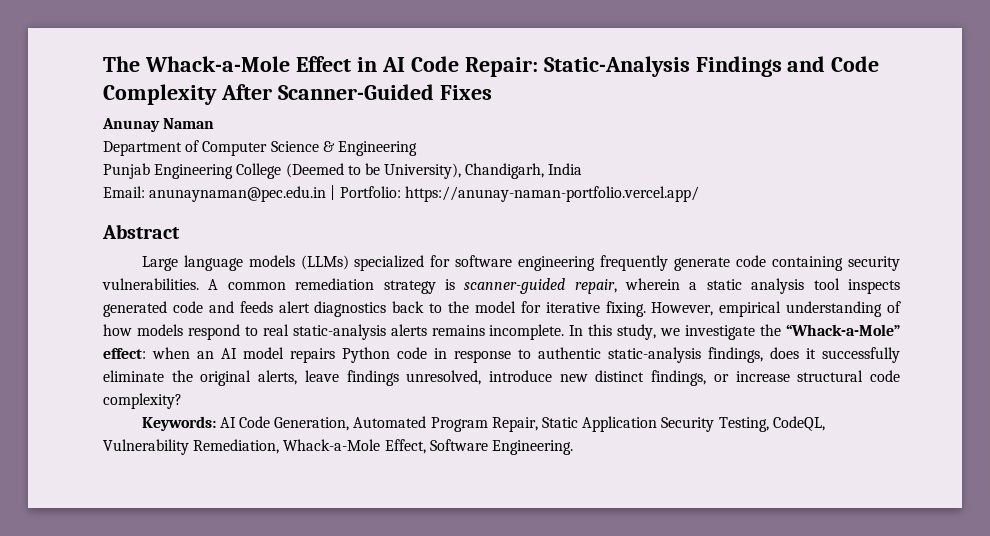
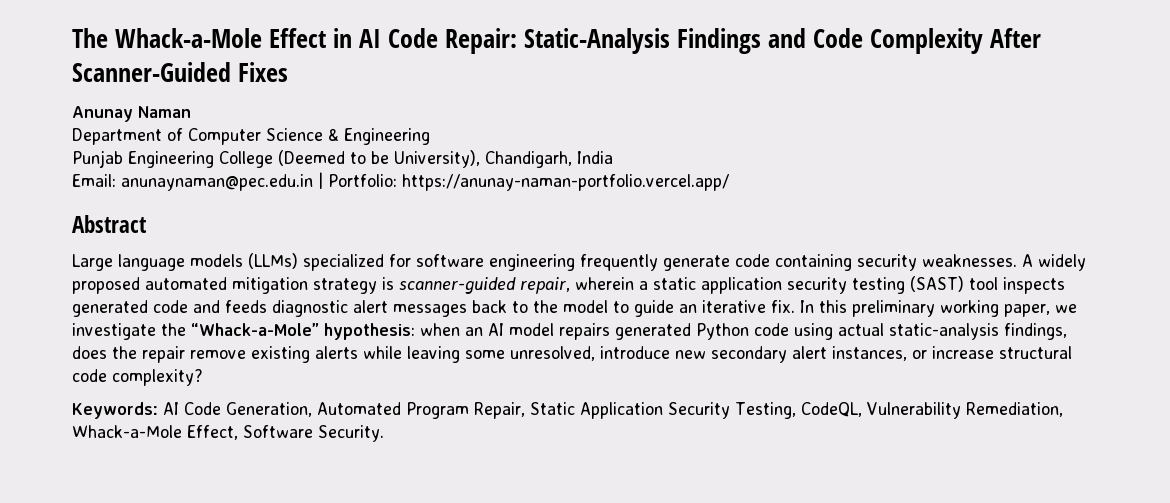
- Large language models (LLMs) specialized for software engineering frequently generate code containing security vulnerabilities. A common remediation strategy is scanner-guided repair, wherein a static analysis tool inspects generated code and feeds alert diagnostics back to the model for iterative fixing. However, empirical understanding of how models respond to real static-analysis alerts remains incomplete. In this study, we investigate the “Whack-a-Mole” effect: when an AI model repairs Python code in response to authentic static-analysis findings, does it successfully eliminate the original alerts, leave findings unresolved, introduce new distinct findings, or increase structural code complexity?
+ Large language models (LLMs) specialized for software engineering frequently generate code containing security weaknesses. A widely proposed automated mitigation strategy is scanner-guided repair, wherein a static application security testing (SAST) tool inspects generated code and feeds diagnostic alert messages back to the model to guide an iterative fix. In this preliminary working paper, we investigate the “Whack-a-Mole” hypothesis: when an AI model repairs generated Python code using actual static-analysis findings, does the repair remove existing alerts while leaving some unresolved, introduce new secondary alert instances, or increase structural code complexity?
- Keywords: AI Code Generation, Automated Program Repair, Static Application Security Testing, CodeQL, Vulnerability Remediation, Whack-a-Mole Effect, Software Engineering.
+ Keywords: AI Code Generation, Automated Program Repair, Static Application Security Testing, CodeQL, Vulnerability Remediation, Whack-a-Mole Effect, Software Security.

